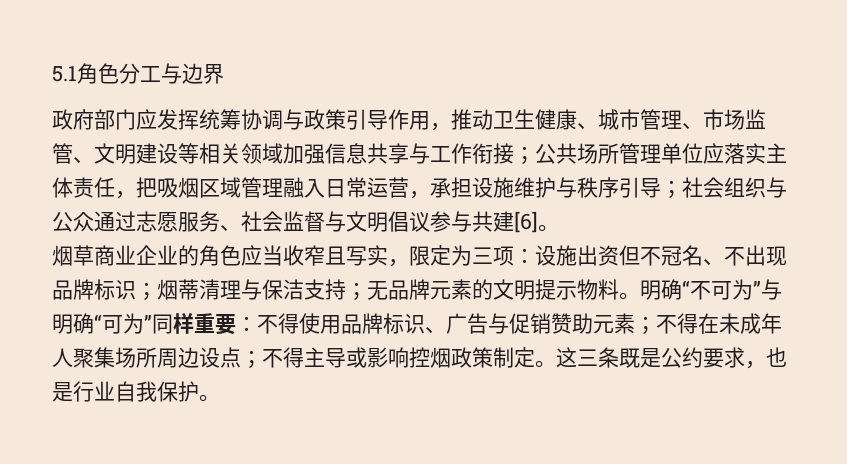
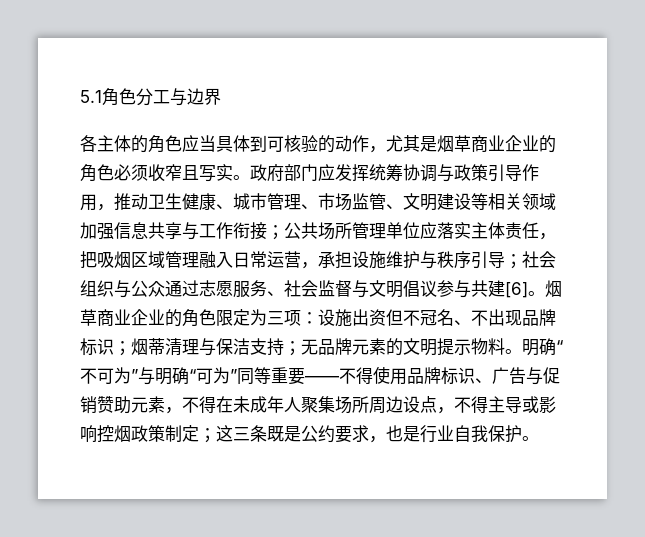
+ 各主体的角色应当具体到可核验的动作，尤其是烟草商业企业的角色必须收窄且写实。
- 社会组织与公众通过志愿服务、社会监督与文明倡议参与共建[6]。
- 烟草商业企业的角色应当收窄且写实，限定为三项：
+ 社会组织与公众通过志愿服务、社会监督与文明倡议参与共建[6]。烟草商业企业的角色限定为三项：
- 明确“不可为”与明确“可为”同样重要：不得使用品牌标识、广告与促销赞助元素；不得在未成年人聚集场所周边设点；不得主导或影响控烟政策制定。这三条既是公约要求，也是行业自我保护。
+ 明确“不可为”与明确“可为”同等重要——不得使用品牌标识、广告与促销赞助元素，不得在未成年人聚集场所周边设点，不得主导或影响控烟政策制定；这三条既是公约要求，也是行业自我保护。

